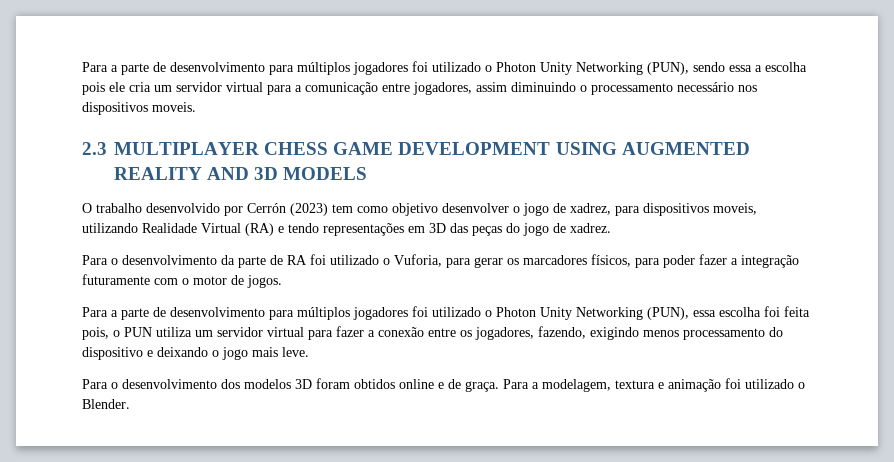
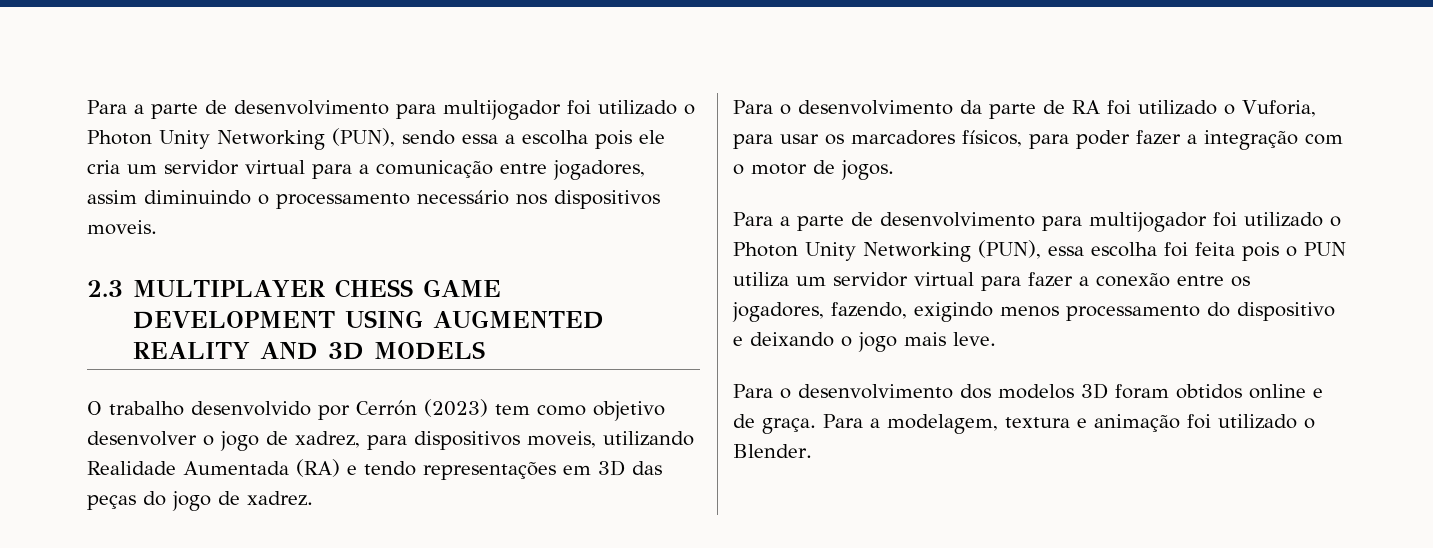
- Para a parte de desenvolvimento para múltiplos jogadores foi utilizado o Photon Unity Networking (PUN), sendo essa a escolha pois ele cria um servidor virtual para a comunicação entre jogadores, assim diminuindo o processamento necessário nos dispositivos moveis.
+ Para a parte de desenvolvimento para multijogador foi utilizado o Photon Unity Networking (PUN), sendo essa a escolha pois ele cria um servidor virtual para a comunicação entre jogadores, assim diminuindo o processamento necessário nos dispositivos moveis.
- O trabalho desenvolvido por Cerrón (2023) tem como objetivo desenvolver o jogo de xadrez, para dispositivos moveis, utilizando Realidade Virtual (RA) e tendo representações em 3D das peças do jogo de xadrez.
+ O trabalho desenvolvido por Cerrón (2023) tem como objetivo desenvolver o jogo de xadrez, para dispositivos moveis, utilizando Realidade Aumentada (RA) e tendo representações em 3D das peças do jogo de xadrez.
- Para o desenvolvimento da parte de RA foi utilizado o Vuforia, para gerar os marcadores físicos, para poder fazer a integração futuramente com o motor de jogos.
+ Para o desenvolvimento da parte de RA foi utilizado o Vuforia, para usar os marcadores físicos, para poder fazer a integração com o motor de jogos.
- Para a parte de desenvolvimento para múltiplos jogadores foi utilizado o Photon Unity Networking (PUN), essa escolha foi feita pois, o PUN utiliza um servidor virtual para fazer a conexão entre os jogadores, fazendo, exigindo menos processamento do dispositivo e deixando o jogo mais leve.
+ Para a parte de desenvolvimento para multijogador foi utilizado o Photon Unity Networking (PUN), essa escolha foi feita pois o PUN utiliza um servidor virtual para fazer a conexão entre os jogadores, fazendo, exigindo menos processamento do dispositivo e deixando o jogo mais leve.

